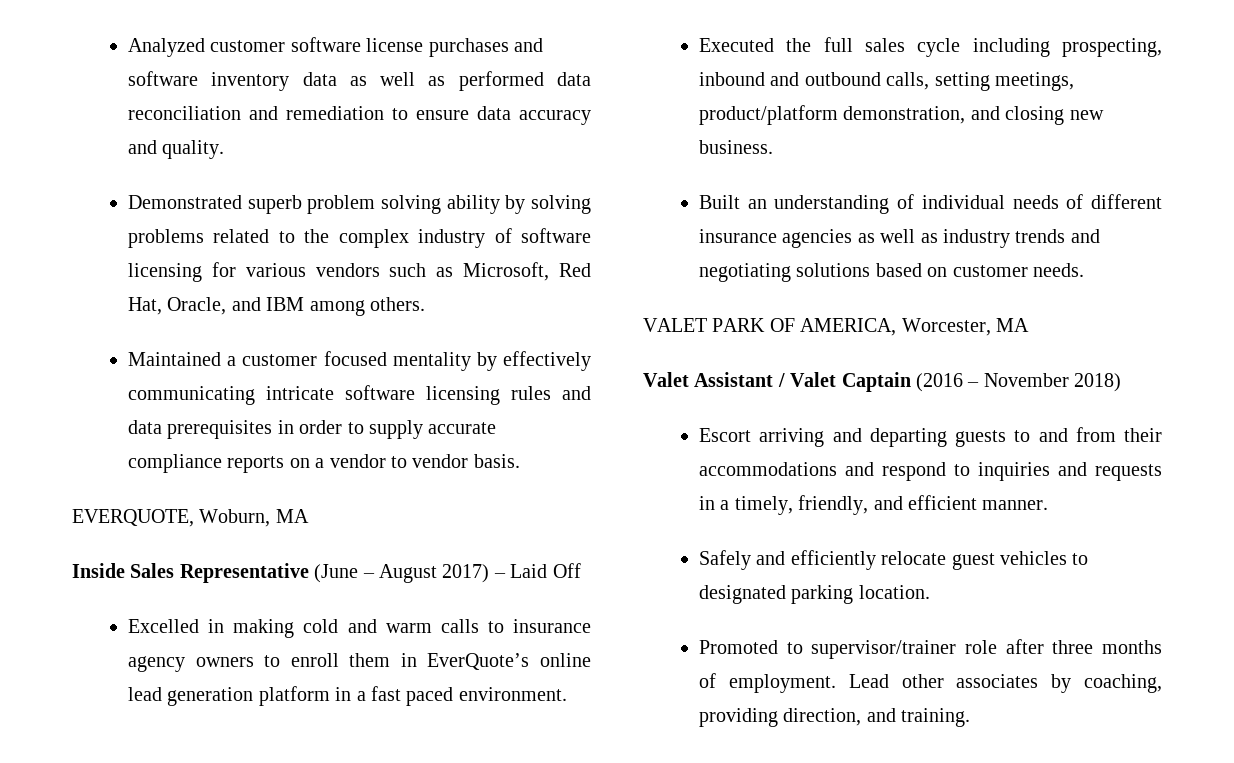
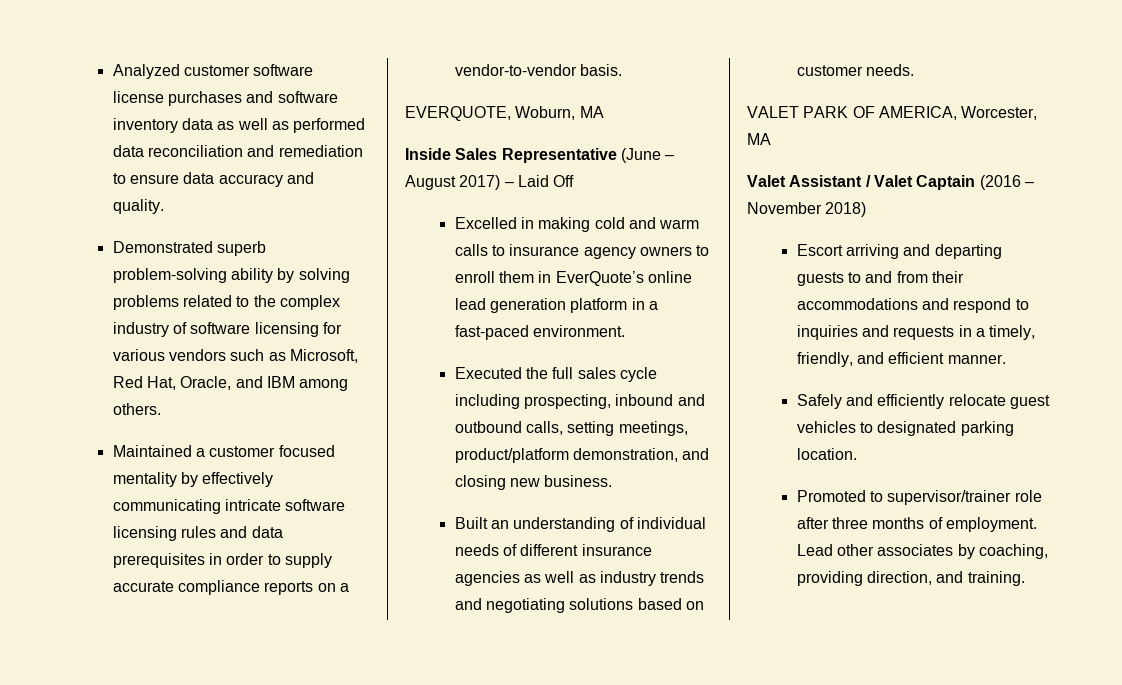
- Demonstrated superb problem solving ability by solving problems related to the complex industry of software licensing for various vendors such as Microsoft, Red Hat, Oracle, and IBM among others.
+ Demonstrated superb problem-solving ability by solving problems related to the complex industry of software licensing for various vendors such as Microsoft, Red Hat, Oracle, and IBM among others.
- Maintained a customer focused mentality by effectively communicating intricate software licensing rules and data prerequisites in order to supply accurate compliance reports on a vendor to vendor basis.
+ Maintained a customer focused mentality by effectively communicating intricate software licensing rules and data prerequisites in order to supply accurate compliance reports on a vendor-to-vendor basis.
- Excelled in making cold and warm calls to insurance agency owners to enroll them in EverQuote’s online lead generation platform in a fast paced environment.
+ Excelled in making cold and warm calls to insurance agency owners to enroll them in EverQuote’s online lead generation platform in a fast-paced environment.

